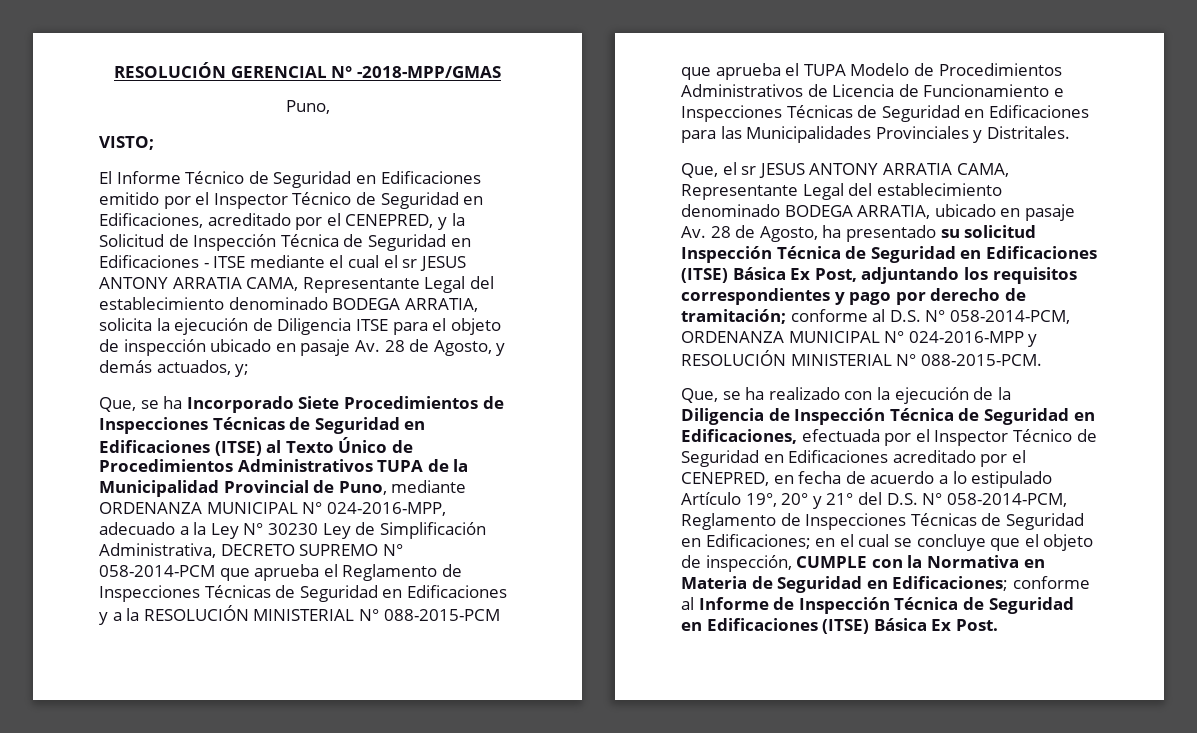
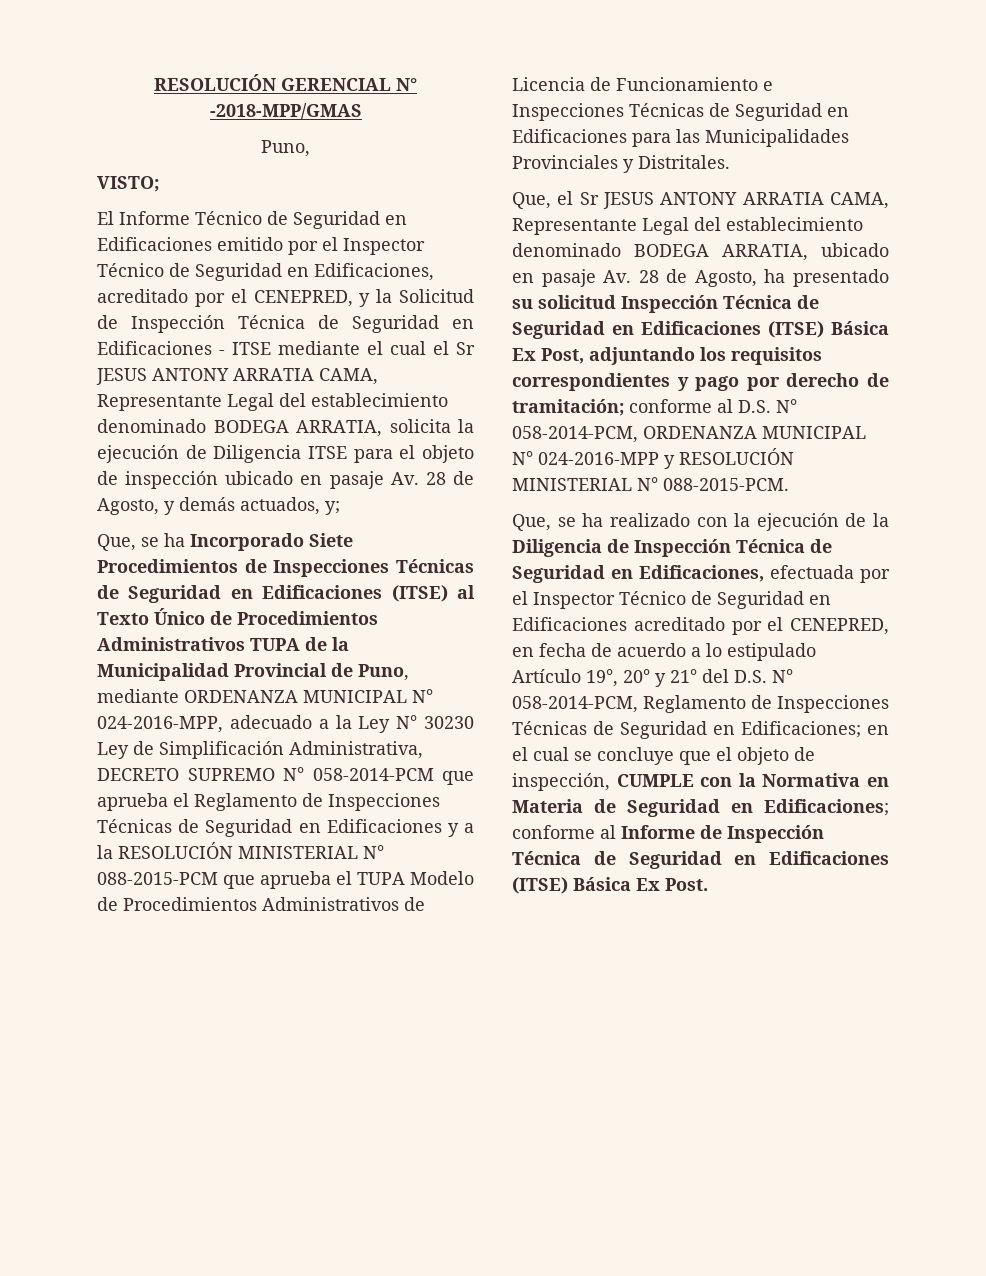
- El Informe Técnico de Seguridad en Edificaciones emitido por el Inspector Técnico de Seguridad en Edificaciones, acreditado por el CENEPRED, y la Solicitud de Inspección Técnica de Seguridad en Edificaciones - ITSE mediante el cual el sr JESUS ANTONY ARRATIA CAMA, Representante Legal del establecimiento denominado BODEGA ARRATIA, solicita la ejecución de Diligencia ITSE para el objeto de inspección ubicado en pasaje Av. 28 de Agosto, y demás actuados, y;
+ El Informe Técnico de Seguridad en Edificaciones emitido por el Inspector Técnico de Seguridad en Edificaciones, acreditado por el CENEPRED, y la Solicitud de Inspección Técnica de Seguridad en Edificaciones - ITSE mediante el cual el Sr JESUS ANTONY ARRATIA CAMA, Representante Legal del establecimiento denominado BODEGA ARRATIA, solicita la ejecución de Diligencia ITSE para el objeto de inspección ubicado en pasaje Av. 28 de Agosto, y demás actuados, y;
- Que, el sr JESUS ANTONY ARRATIA CAMA, Representante Legal del establecimiento denominado BODEGA ARRATIA, ubicado en pasaje Av. 28 de Agosto, ha presentado su solicitud Inspección Técnica de Seguridad en Edificaciones (ITSE) Básica Ex Post, adjuntando los requisitos correspondientes y pago por derecho de tramitación; conforme al D.S. N° 058-2014-PCM, ORDENANZA MUNICIPAL N° 024-2016-MPP y RESOLUCIÓN MINISTERIAL N° 088-2015-PCM.
+ Que, el Sr JESUS ANTONY ARRATIA CAMA, Representante Legal del establecimiento denominado BODEGA ARRATIA, ubicado en pasaje Av. 28 de Agosto, ha presentado su solicitud Inspección Técnica de Seguridad en Edificaciones (ITSE) Básica Ex Post, adjuntando los requisitos correspondientes y pago por derecho de tramitación; conforme al D.S. N° 058-2014-PCM, ORDENANZA MUNICIPAL N° 024-2016-MPP y RESOLUCIÓN MINISTERIAL N° 088-2015-PCM.

